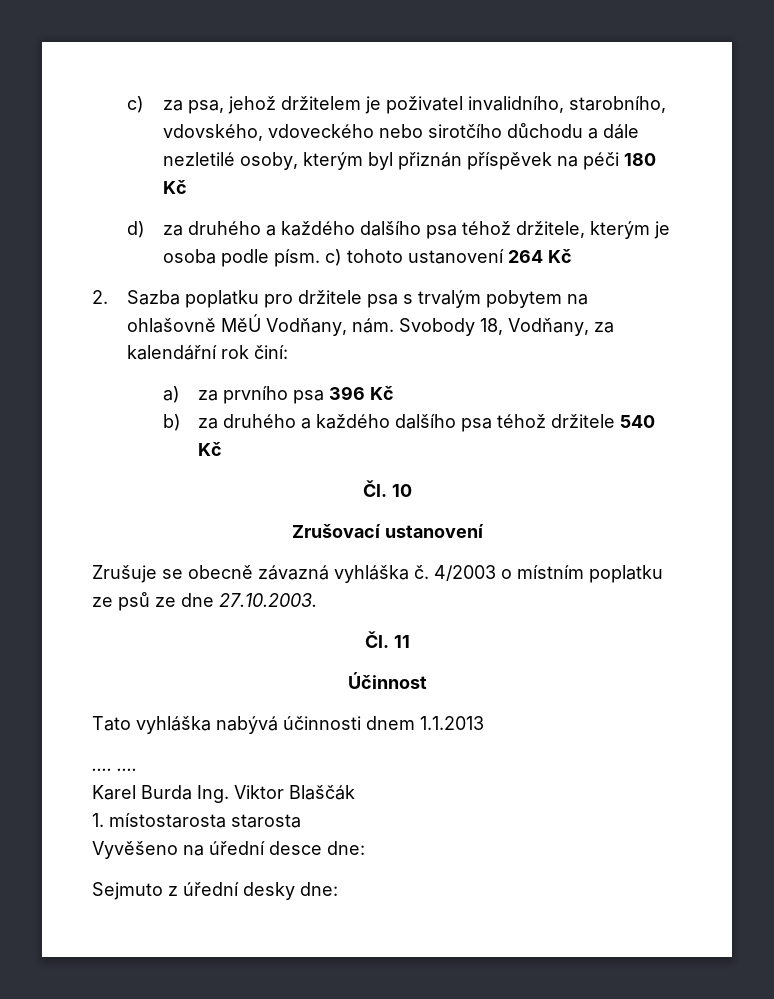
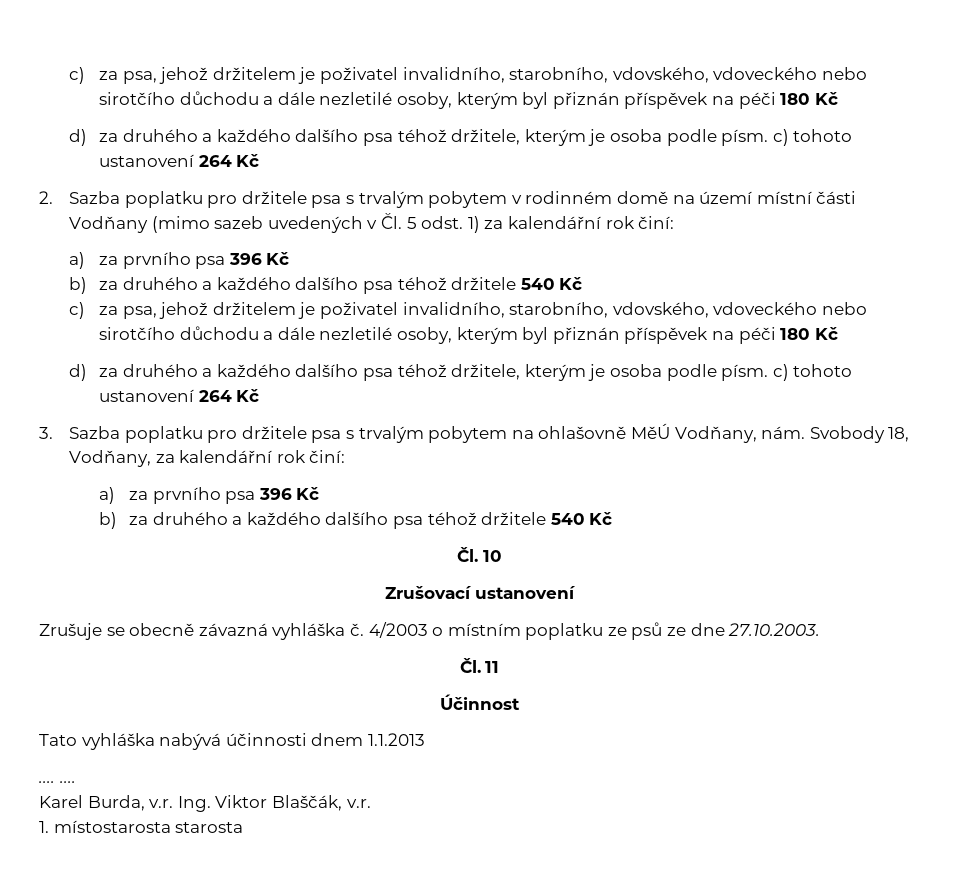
- 2. Sazba poplatku pro držitele psa s trvalým pobytem na ohlašovně MěÚ Vodňany, nám.
+ 2. Sazba poplatku pro držitele psa s trvalým pobytem v rodinném domě na území místní části Vodňany (mimo sazeb uvedených v Čl. 5 odst. 1) za kalendářní rok činí:
+ a) za prvního psa 396 Kč
+ b) za druhého a každého dalšího psa téhož držitele 540 Kč
+ c) za psa, jehož držitelem je poživatel invalidního, starobního, vdovského, vdoveckého nebo sirotčího důchodu a dále nezletilé osoby, kterým byl přiznán příspěvek na péči 180 Kč
+ d) za druhého a každého dalšího psa téhož držitele, kterým je osoba podle písm. c) tohoto ustanovení 264 Kč
+ 3. Sazba poplatku pro držitele psa s trvalým pobytem na ohlašovně MěÚ Vodňany, nám.
- Karel Burda Ing. Viktor Blaščák
+ Karel Burda, v.r. Ing. Viktor Blaščák, v.r.
  1. místostarosta starosta
- Vyvěšeno na úřední desce dne:
- Sejmuto z úřední desky dne:

